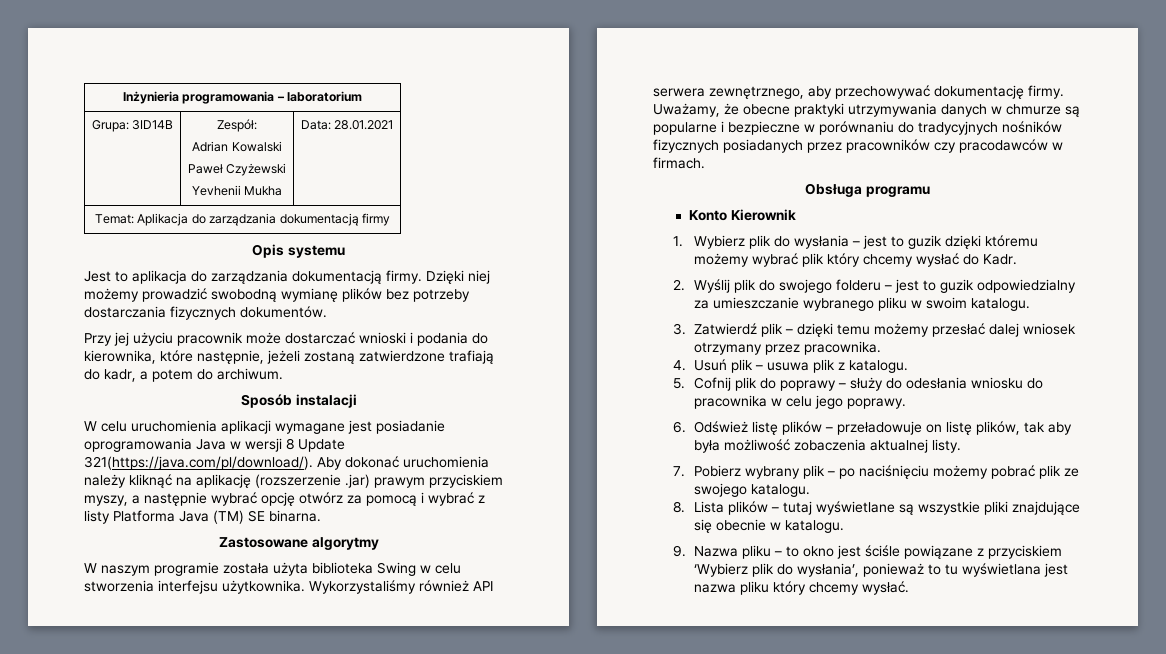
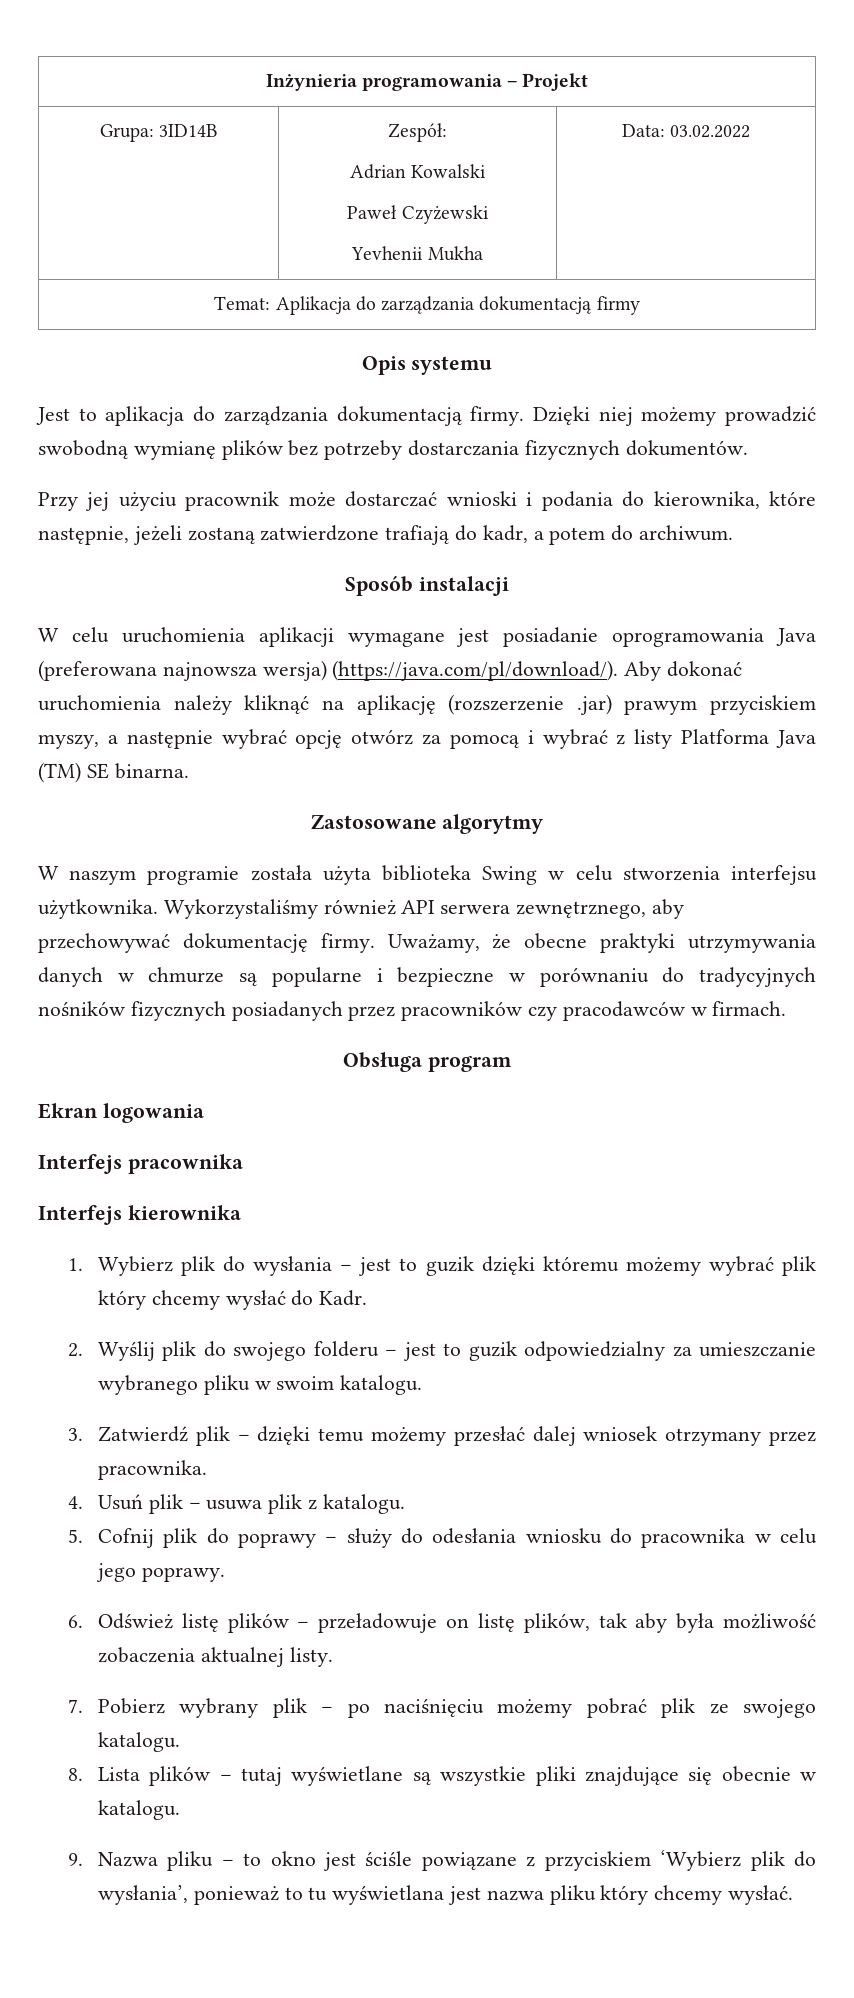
- Inżynieria programowania – laboratorium
+ Inżynieria programowania – Projekt
  Grupa: 3ID14B | Zespół:
  Adrian Kowalski
  Paweł Czyżewski
- Yevhenii Mukha | Data: 28.01.2021
+ Yevhenii Mukha | Data: 03.02.2022
- W celu uruchomienia aplikacji wymagane jest posiadanie oprogramowania Java w wersji 8 Update 321(https://java.com/pl/download/). Aby dokonać uruchomienia należy kliknąć na aplikację (rozszerzenie .jar) prawym przyciskiem myszy, a następnie wybrać opcję otwórz za pomocą i wybrać z listy Platforma Java (TM) SE binarna.
+ W celu uruchomienia aplikacji wymagane jest posiadanie oprogramowania Java (preferowana najnowsza wersja) (https://java.com/pl/download/). Aby dokonać uruchomienia należy kliknąć na aplikację (rozszerzenie .jar) prawym przyciskiem myszy, a następnie wybrać opcję otwórz za pomocą i wybrać z listy Platforma Java (TM) SE binarna.
- Obsługa programu
- Konto Kierownik
+ Obsługa program
+ Ekran logowania
+ Interfejs pracownika
+ Interfejs kierownika

